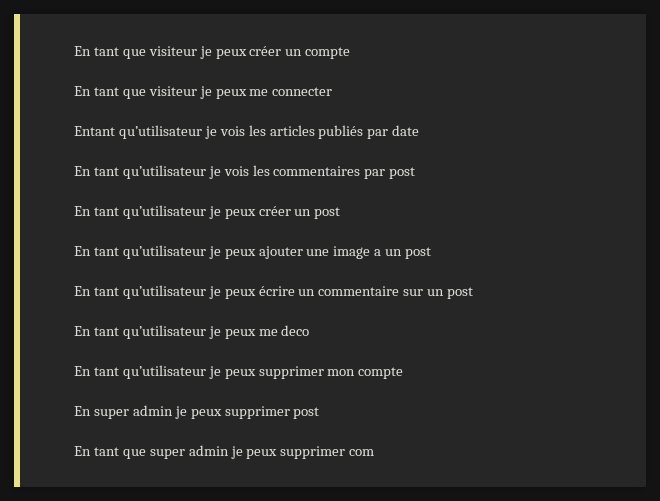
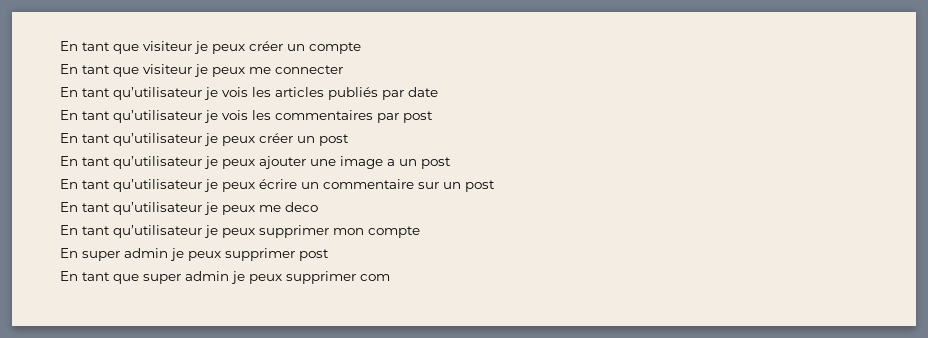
- Entant qu’utilisateur je vois les articles publiés par date
+ En tant qu’utilisateur je vois les articles publiés par date

